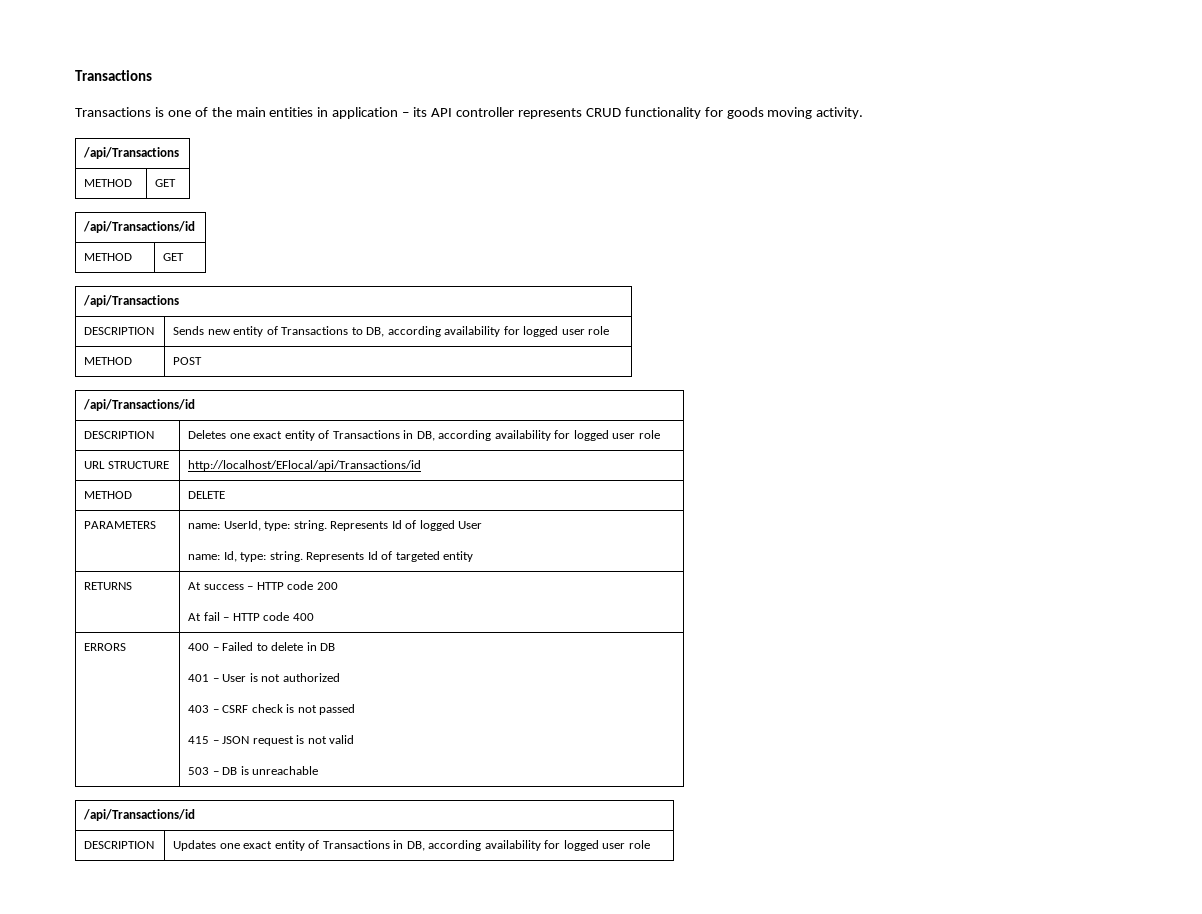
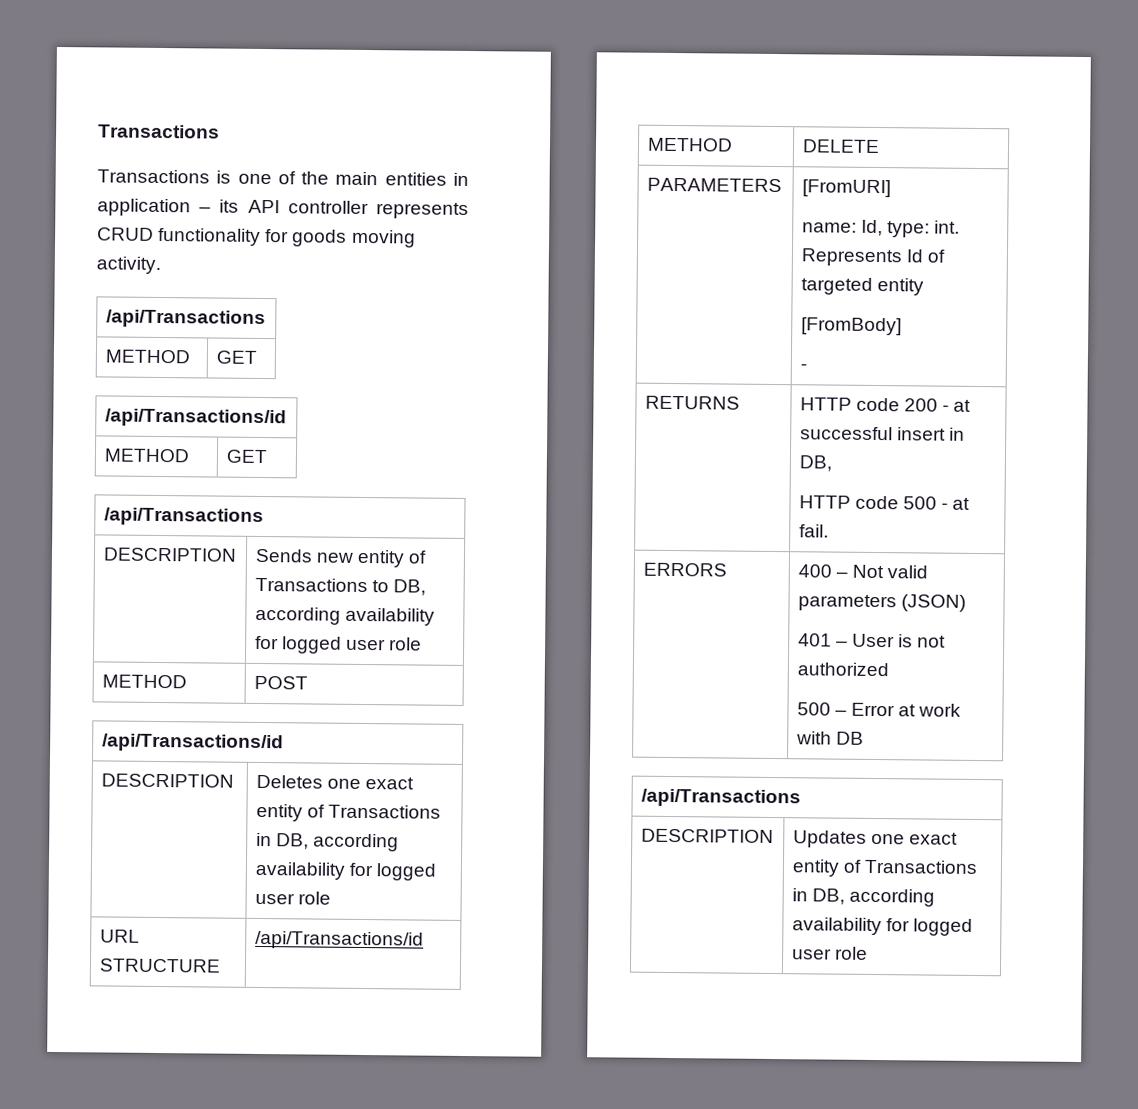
- URL STRUCTURE | http://localhost/EFlocal/api/Transactions/id
+ URL STRUCTURE | /api/Transactions/id
- PARAMETERS | name: UserId, type: string. Represents Id of logged User
- name: Id, type: string. Represents Id of targeted entity
+ PARAMETERS | [FromURI]
+ name: Id, type: int. Represents Id of targeted entity
+ [FromBody]
+ -
- RETURNS | At success – HTTP code 200
- At fail – HTTP code 400
- ERRORS | 400 – Failed to delete in DB
+ RETURNS | HTTP code 200 - at successful insert in DB,
+ HTTP code 500 - at fail.
+ ERRORS | 400 – Not valid parameters (JSON)
  401 – User is not authorized
- 403 – CSRF check is not passed
- 415 – JSON request is not valid
- 503 – DB is unreachable
- /api/Transactions/id
+ 500 – Error at work with DB
+ /api/Transactions

